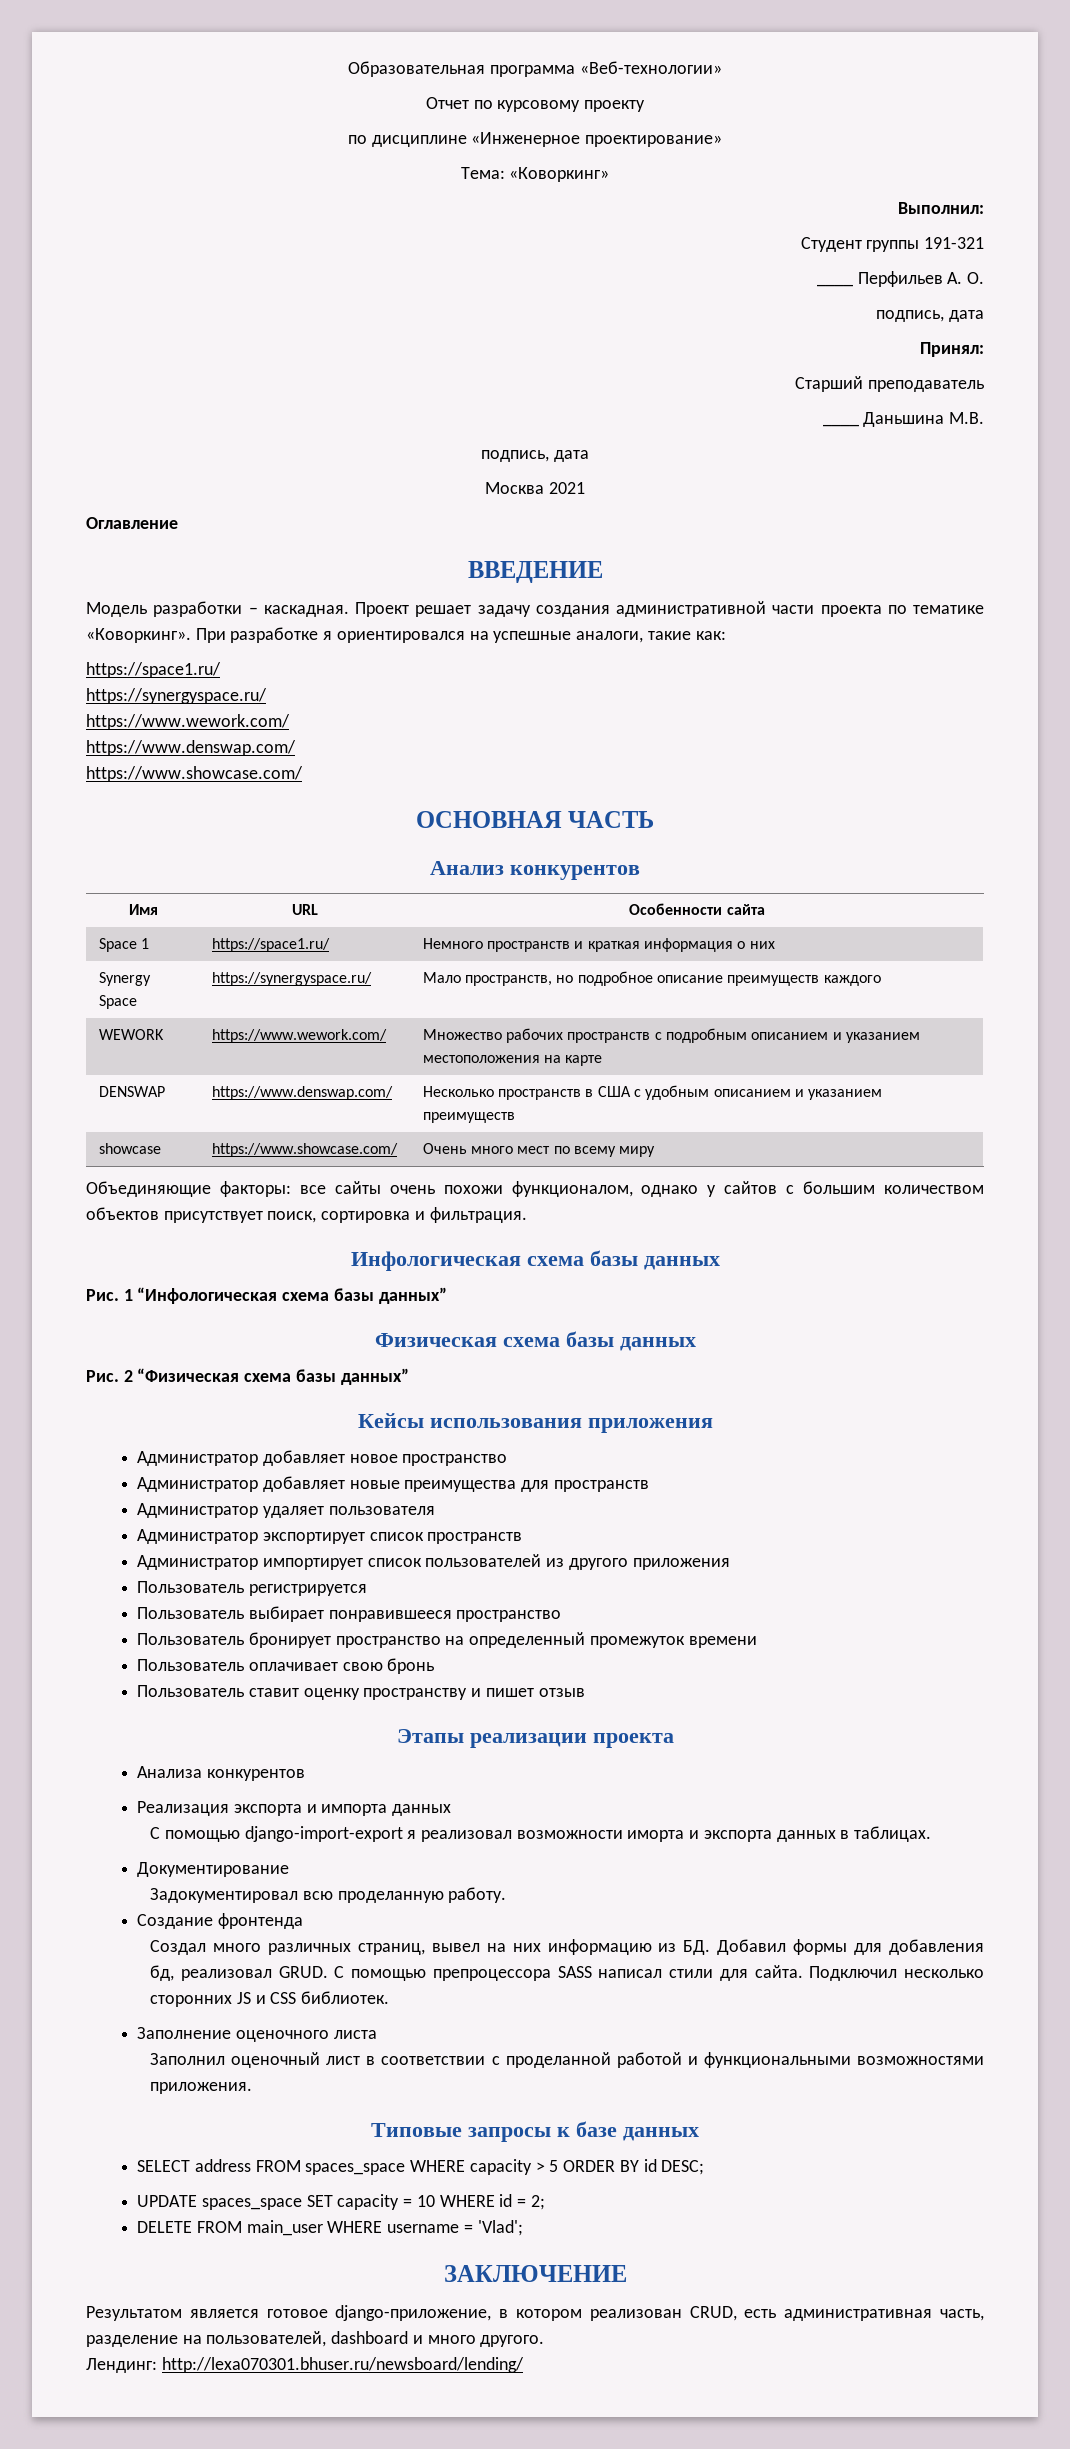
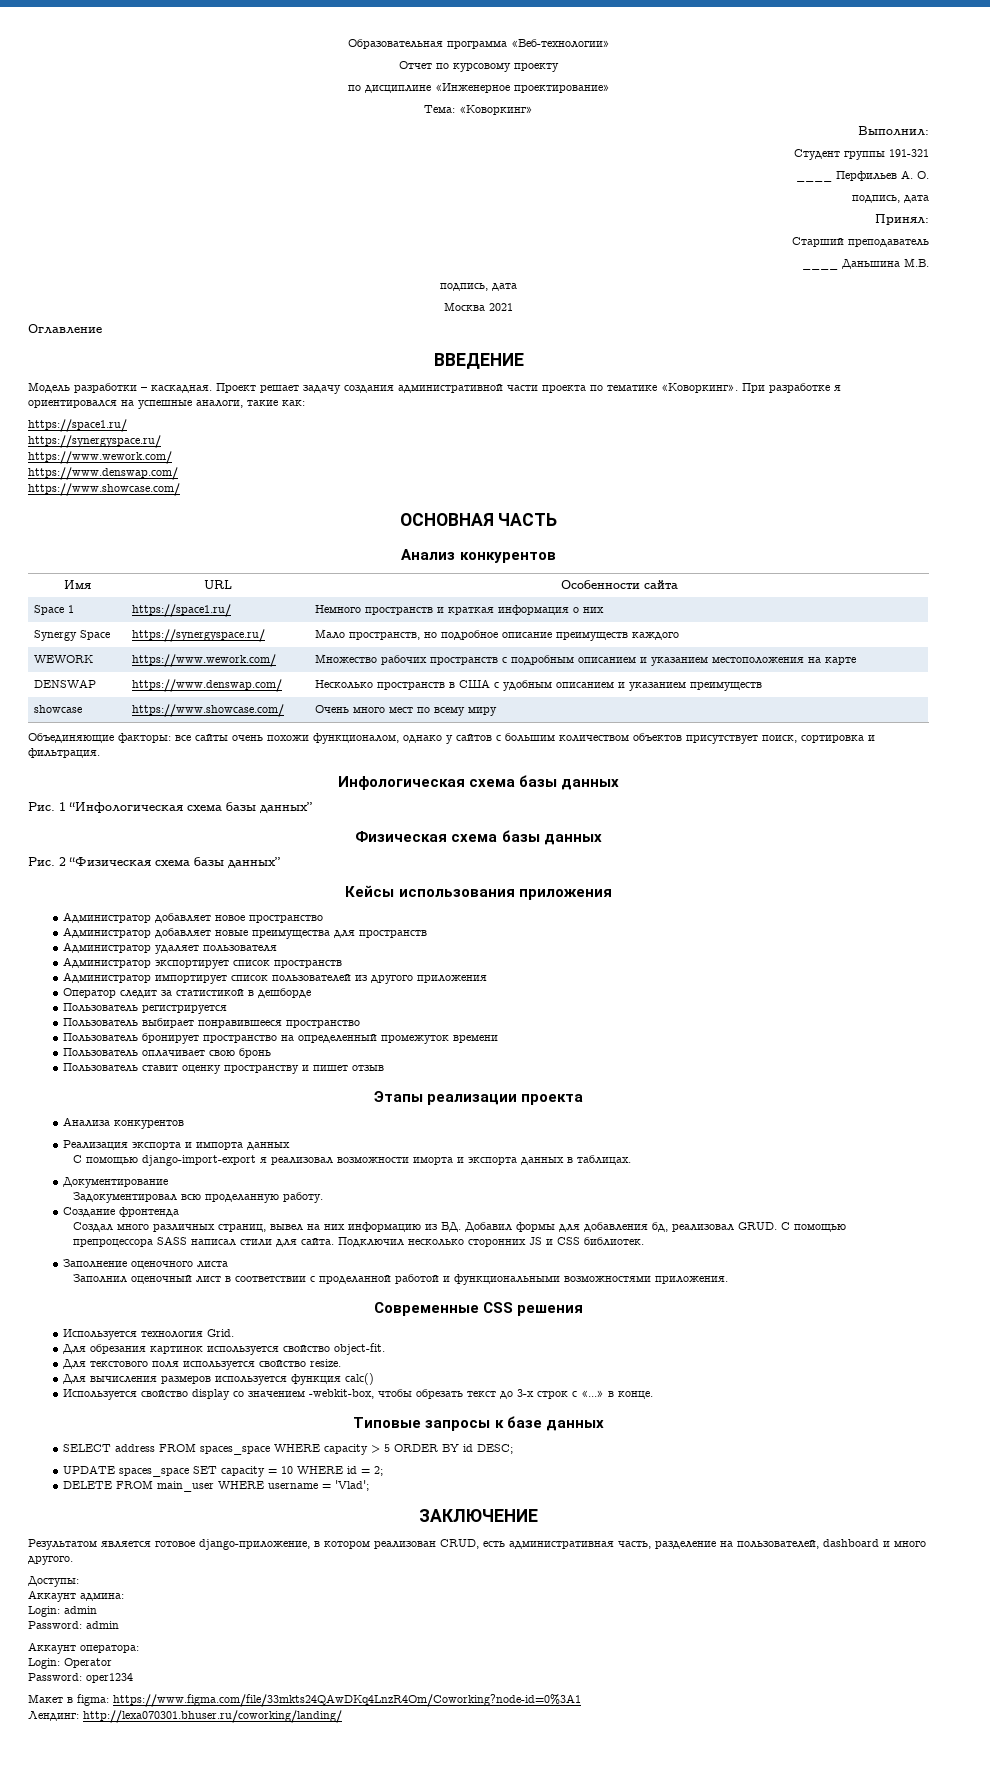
+ Оператор следит за статистикой в дешборде
+ Современные CSS решения
+ Используется технология Grid.
+ Для обрезания картинок используется свойство object-fit.
+ Для текстового поля используется свойство resize.
+ Для вычисления размеров используется функция calc()
+ Используется свойство display со значением -webkit-box, чтобы обрезать текст до 3-х строк с «...» в конце.
+ Доступы:
+ Аккаунт админа:
+ Login: admin
+ Password: admin
+ Аккаунт оператора:
+ Login: Operator
+ Password: oper1234
+ Макет в figma: https://www.figma.com/file/33mkts24QAwDKq4LnzR4Om/Coworking?node-id=0%3A1
- Лендинг: http://lexa070301.bhuser.ru/newsboard/lending/
+ Лендинг: http://lexa070301.bhuser.ru/coworking/landing/

